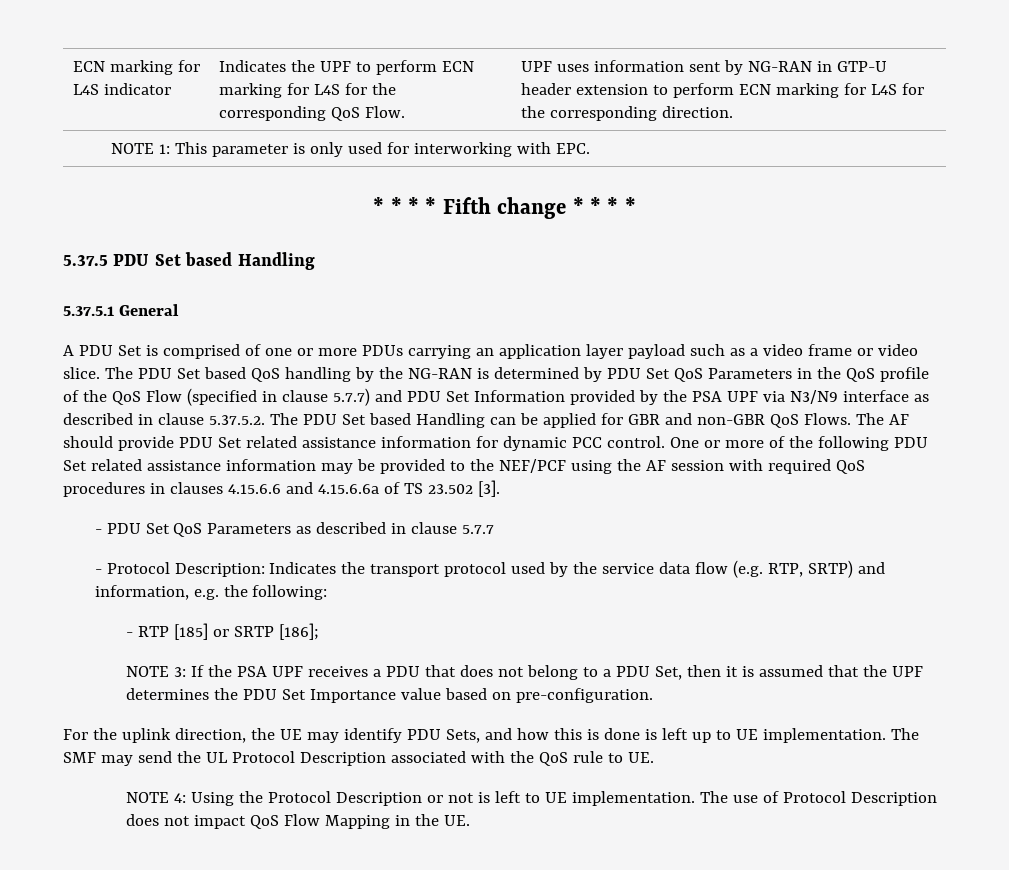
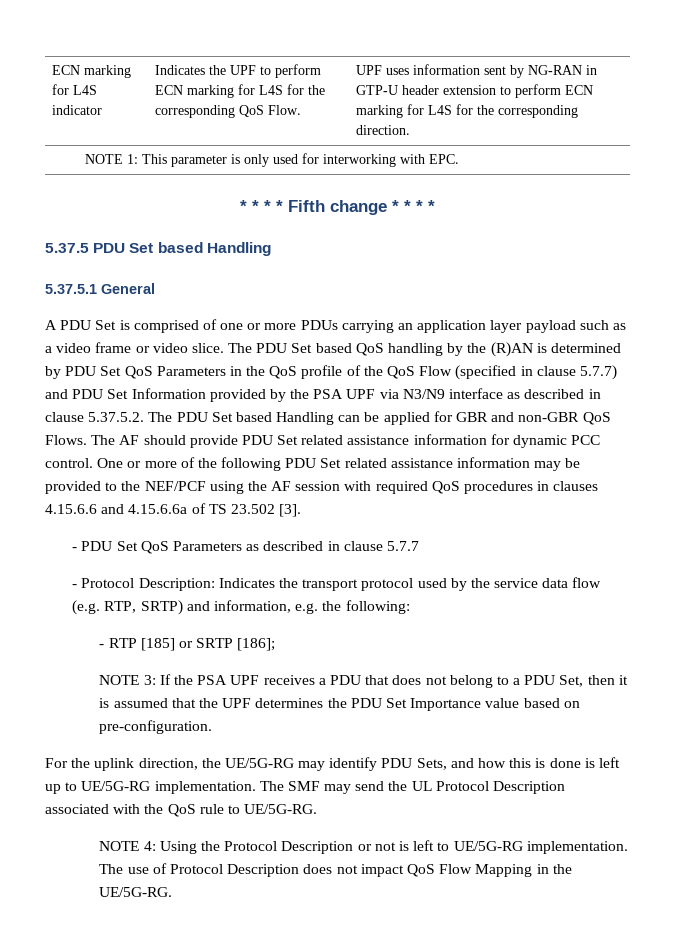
- The PDU Set based QoS handling by the NG-RAN is determined by PDU Set QoS Parameters in the QoS profile of the QoS Flow (specified in clause 5.7.7) and PDU Set Information provided by the PSA UPF via N3/N9 interface as described in clause 5.37.5.2. The PDU Set based Handling can be applied for GBR and non-GBR QoS Flows.
+ The PDU Set based QoS handling by the (R)AN is determined by PDU Set QoS Parameters in the QoS profile of the QoS Flow (specified in clause 5.7.7) and PDU Set Information provided by the PSA UPF via N3/N9 interface as described in clause 5.37.5.2. The PDU Set based Handling can be applied for GBR and non-GBR QoS Flows.
- For the uplink direction, the UE may identify PDU Sets, and how this is done is left up to UE implementation.
+ For the uplink direction, the UE/5G-RG may identify PDU Sets, and how this is done is left up to UE/5G-RG implementation.
- The SMF may send the UL Protocol Description associated with the QoS rule to UE.
+ The SMF may send the UL Protocol Description associated with the QoS rule to UE/5G-RG.
- NOTE 4: Using the Protocol Description or not is left to UE implementation.
+ NOTE 4: Using the Protocol Description or not is left to UE/5G-RG implementation.
- The use of Protocol Description does not impact QoS Flow Mapping in the UE.
+ The use of Protocol Description does not impact QoS Flow Mapping in the UE/5G-RG.

